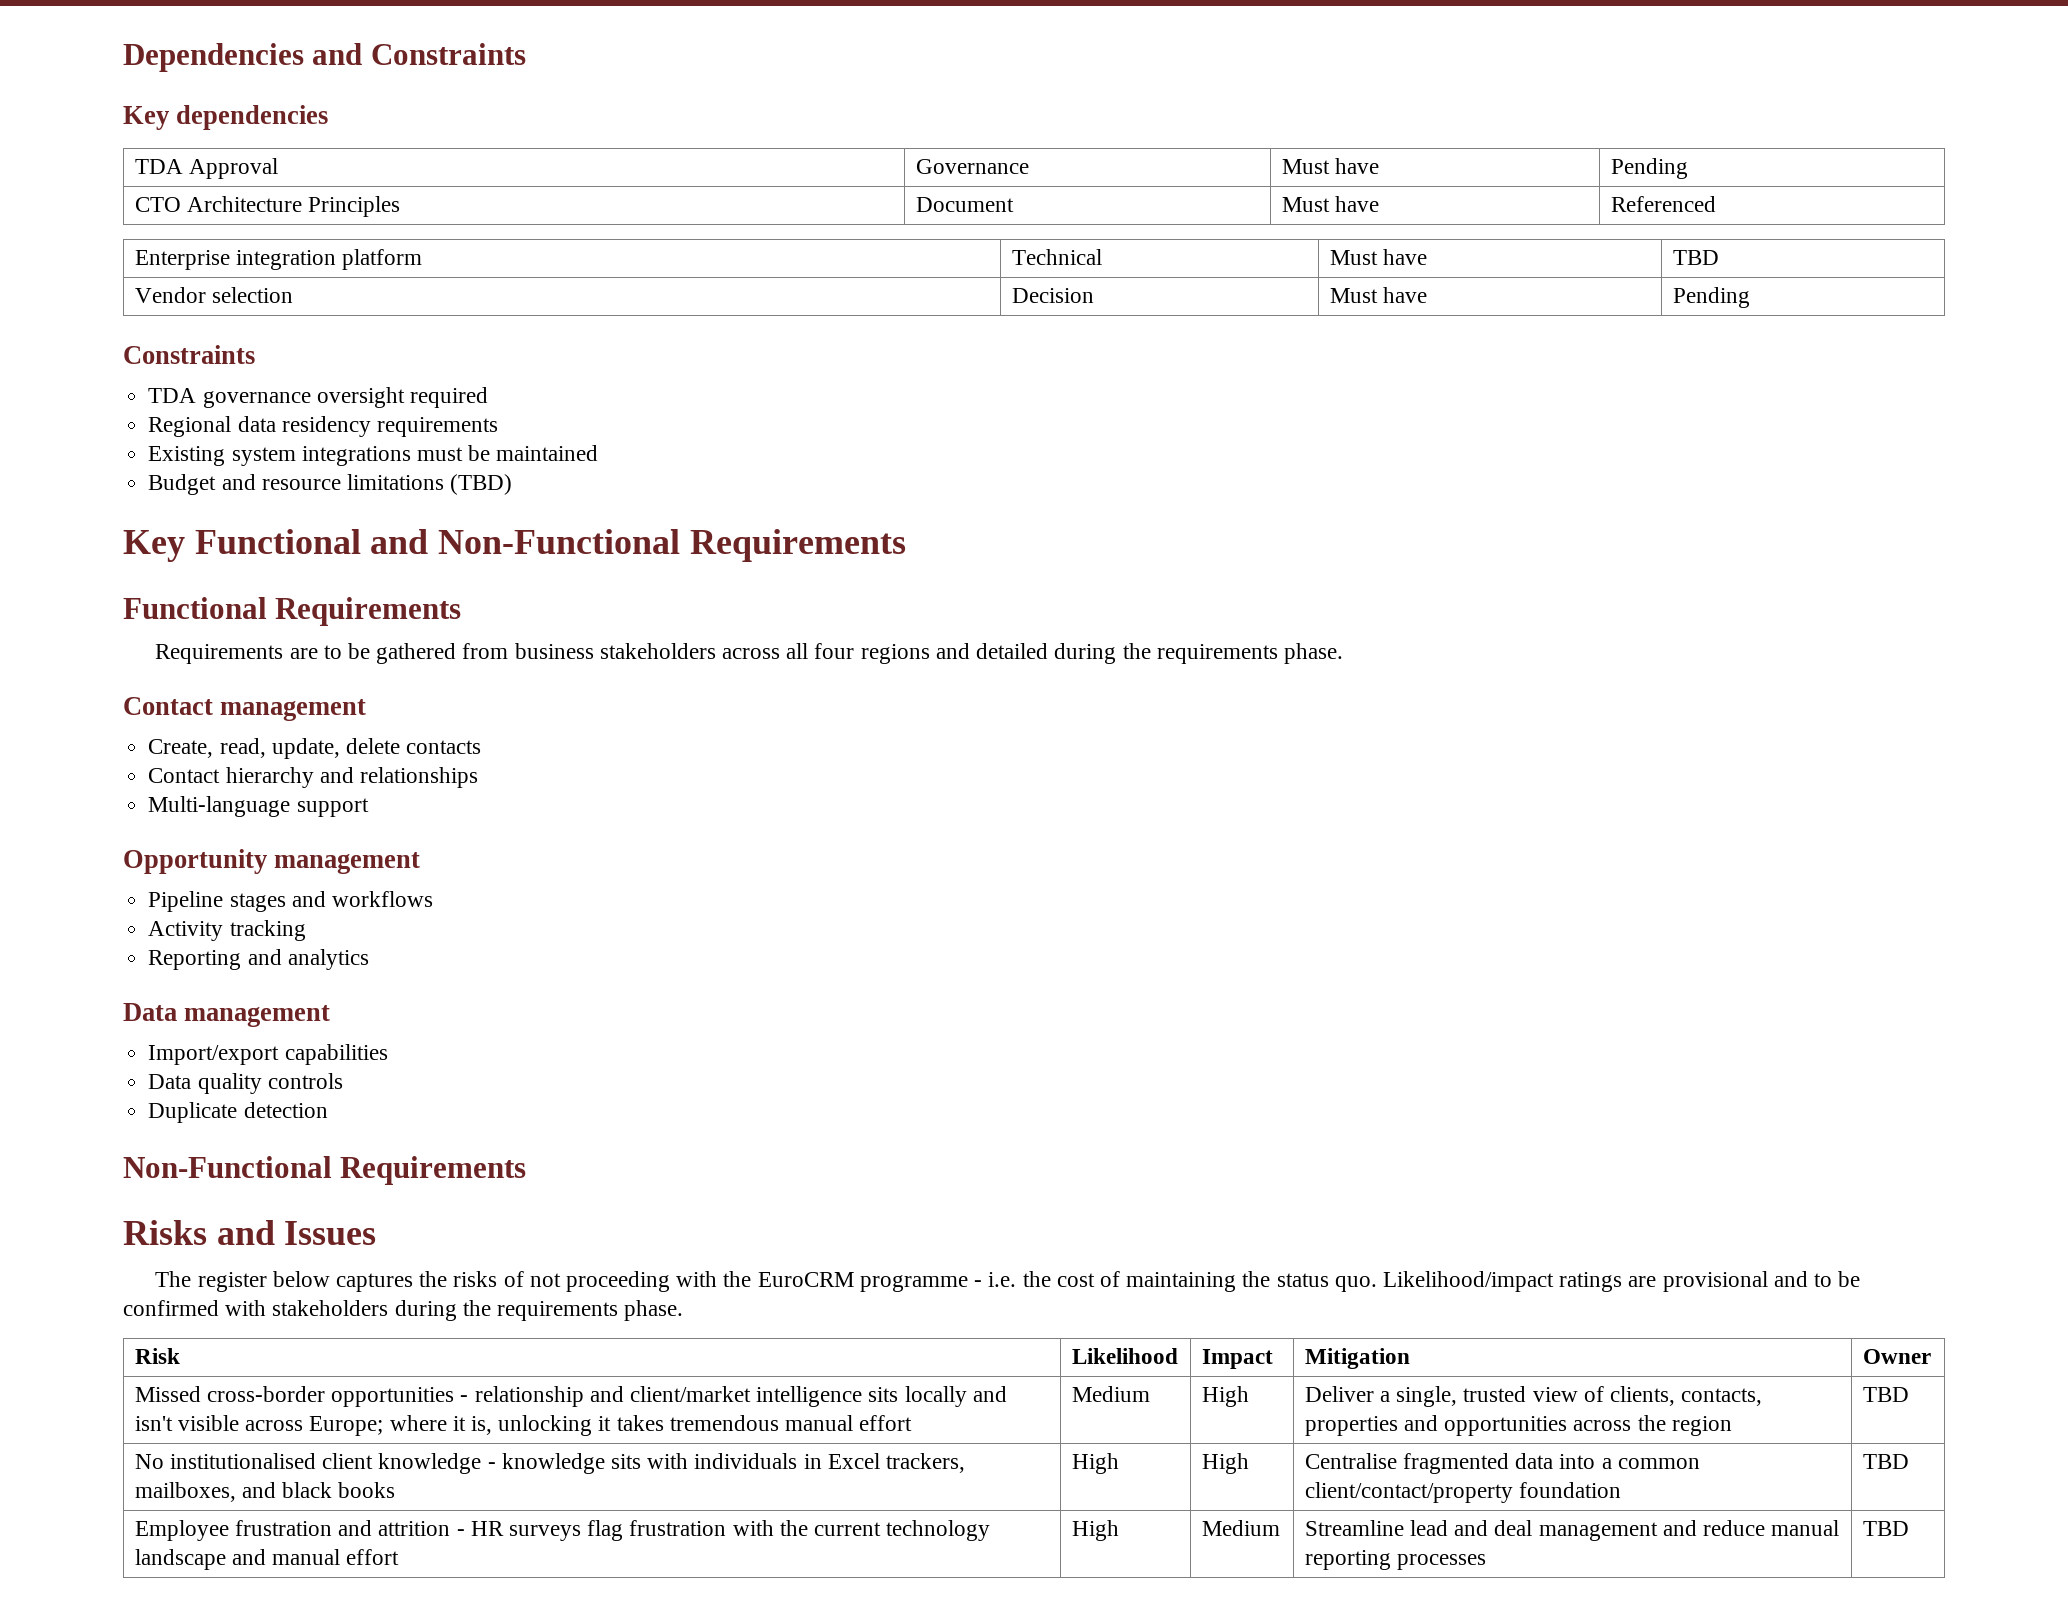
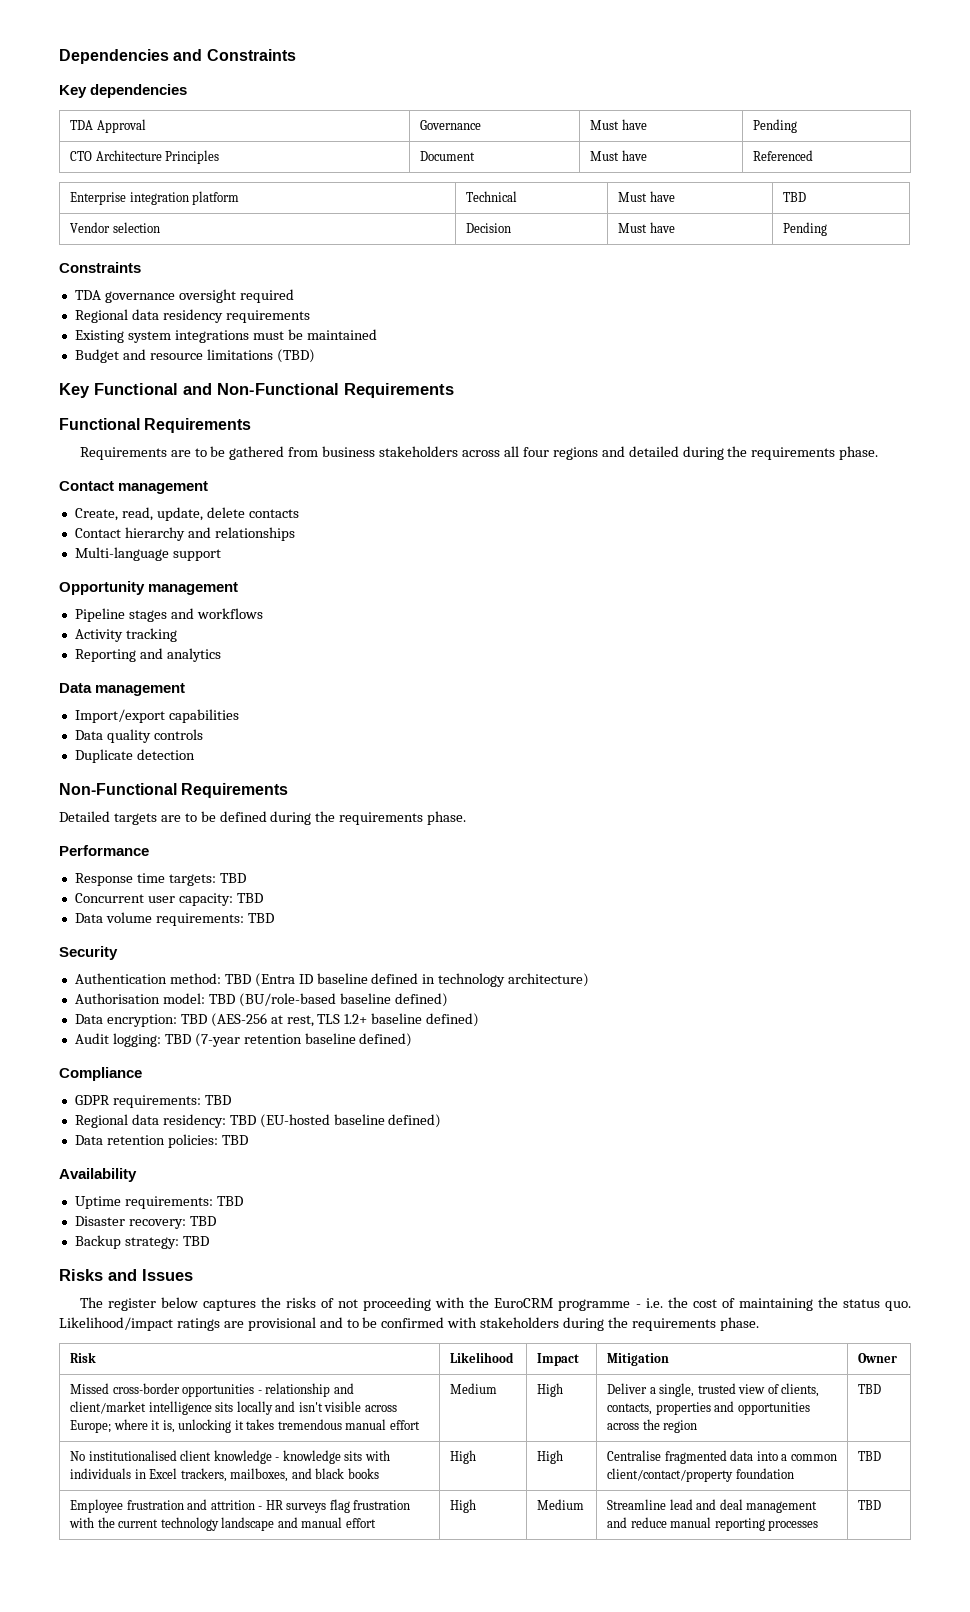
+ Detailed targets are to be defined during the requirements phase.
+ Performance
+ Response time targets: TBD
+ Concurrent user capacity: TBD
+ Data volume requirements: TBD
+ Security
+ Authentication method: TBD (Entra ID baseline defined in technology architecture)
+ Authorisation model: TBD (BU/role-based baseline defined)
+ Data encryption: TBD (AES-256 at rest, TLS 1.2+ baseline defined)
+ Audit logging: TBD (7-year retention baseline defined)
+ Compliance
+ GDPR requirements: TBD
+ Regional data residency: TBD (EU-hosted baseline defined)
+ Data retention policies: TBD
+ Availability
+ Uptime requirements: TBD
+ Disaster recovery: TBD
+ Backup strategy: TBD

